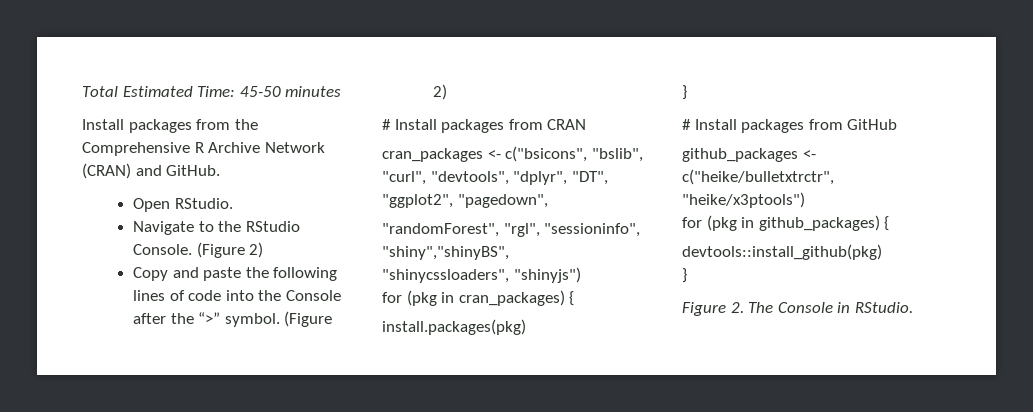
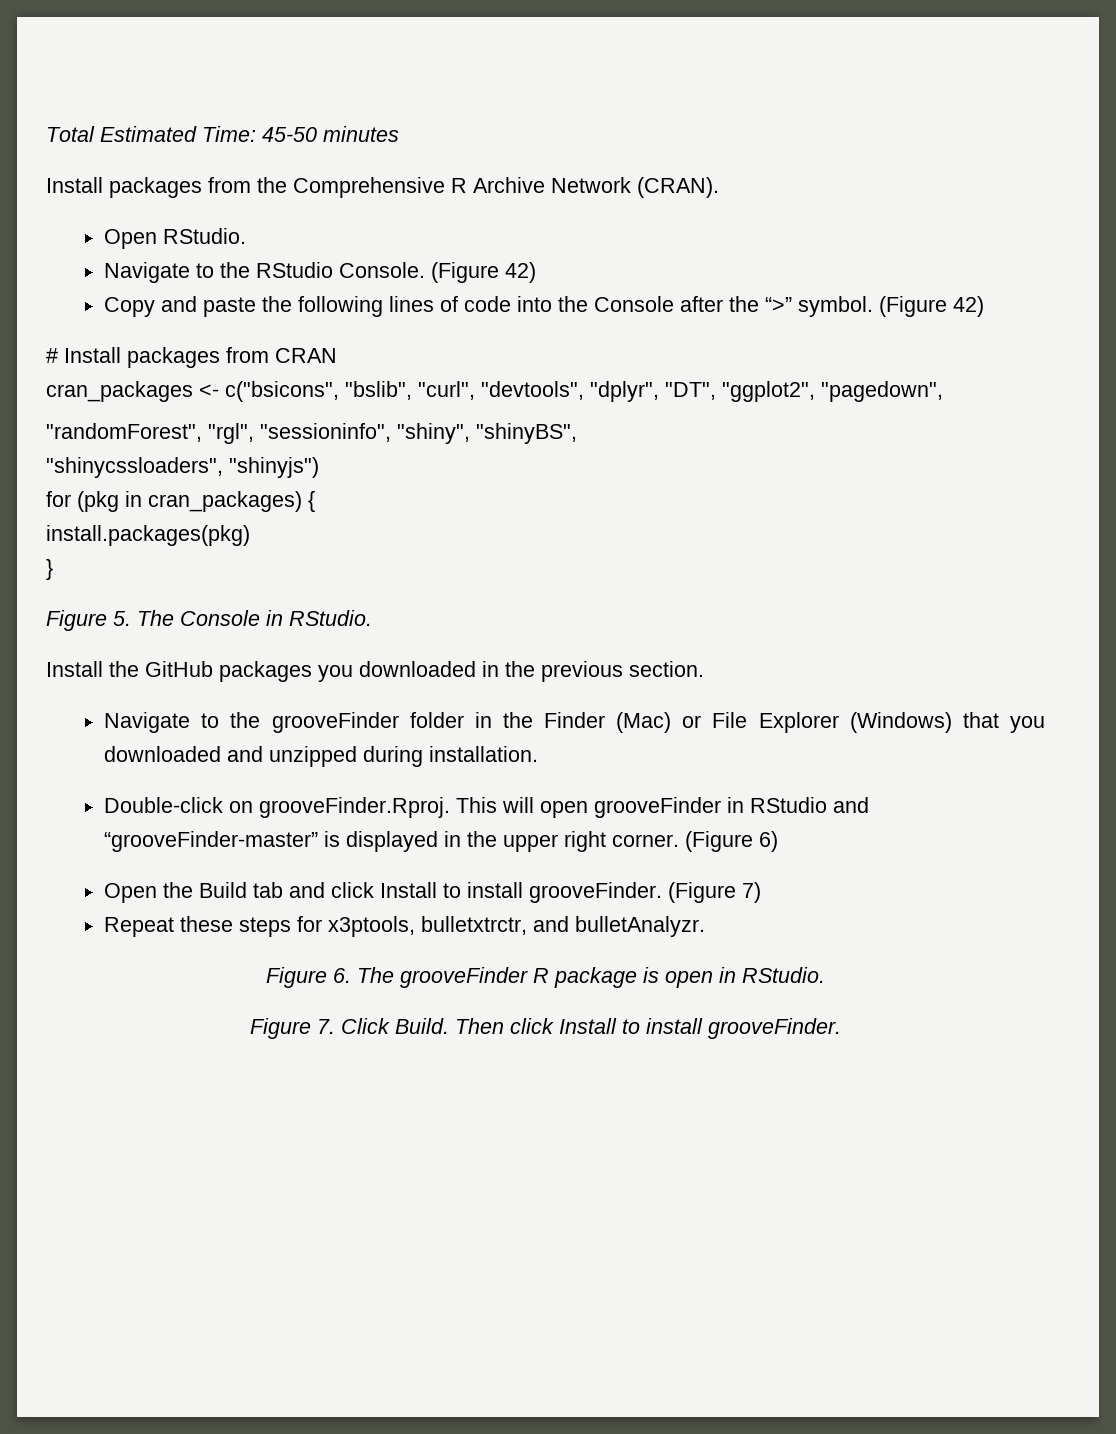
- Install packages from the Comprehensive R Archive Network (CRAN) and GitHub.
+ Install packages from the Comprehensive R Archive Network (CRAN).
- Navigate to the RStudio Console. (Figure 2)
+ Navigate to the RStudio Console. (Figure 42)
- Copy and paste the following lines of code into the Console after the “>” symbol. (Figure 2)
+ Copy and paste the following lines of code into the Console after the “>” symbol. (Figure 42)
- "randomForest", "rgl", "sessioninfo", "shiny","shinyBS",
+ "randomForest", "rgl", "sessioninfo", "shiny", "shinyBS",
- # Install packages from GitHub
- github_packages <- c("heike/bulletxtrctr", "heike/x3ptools")
- for (pkg in github_packages) {
- devtools::install_github(pkg)
- }
- Figure 2. The Console in RStudio.
+ Figure 5. The Console in RStudio.
+ Install the GitHub packages you downloaded in the previous section.
+ Navigate to the grooveFinder folder in the Finder (Mac) or File Explorer (Windows) that you downloaded and unzipped during installation.
+ Double-click on grooveFinder.Rproj. This will open grooveFinder in RStudio and “grooveFinder-master” is displayed in the upper right corner. (Figure 6)
+ Open the Build tab and click Install to install grooveFinder. (Figure 7)
+ Repeat these steps for x3ptools, bulletxtrctr, and bulletAnalyzr.
+ Figure 6. The grooveFinder R package is open in RStudio.
+ Figure 7. Click Build. Then click Install to install grooveFinder.

